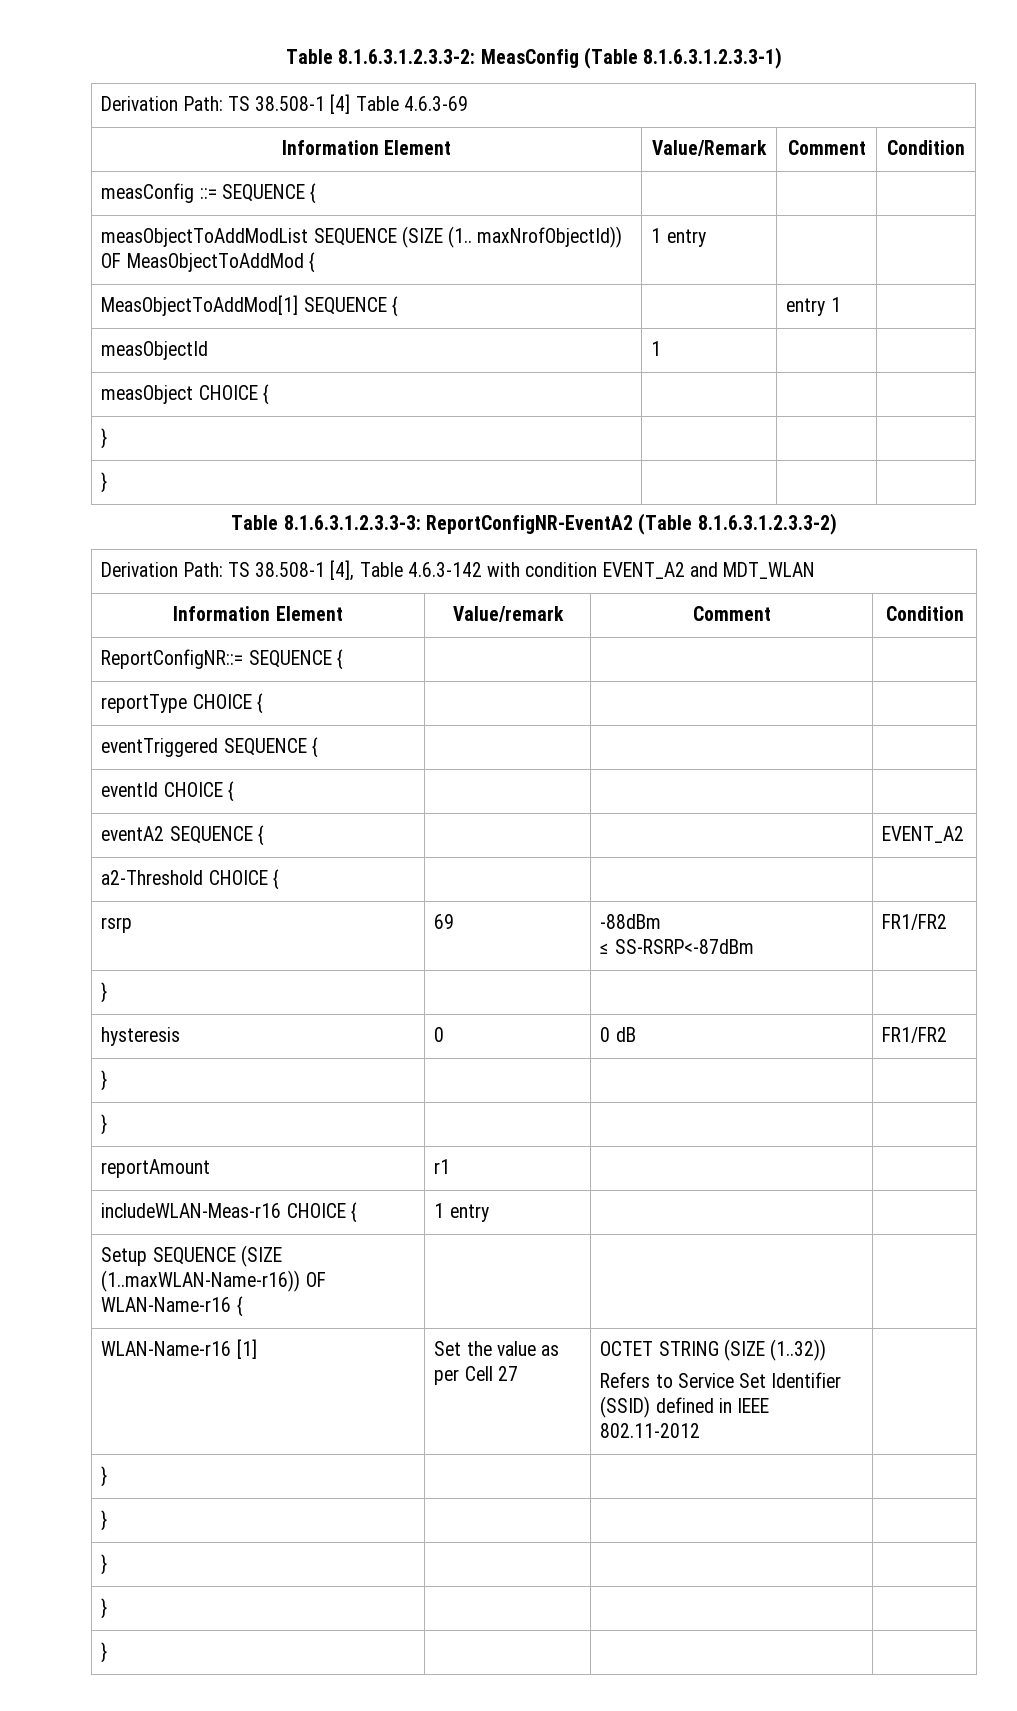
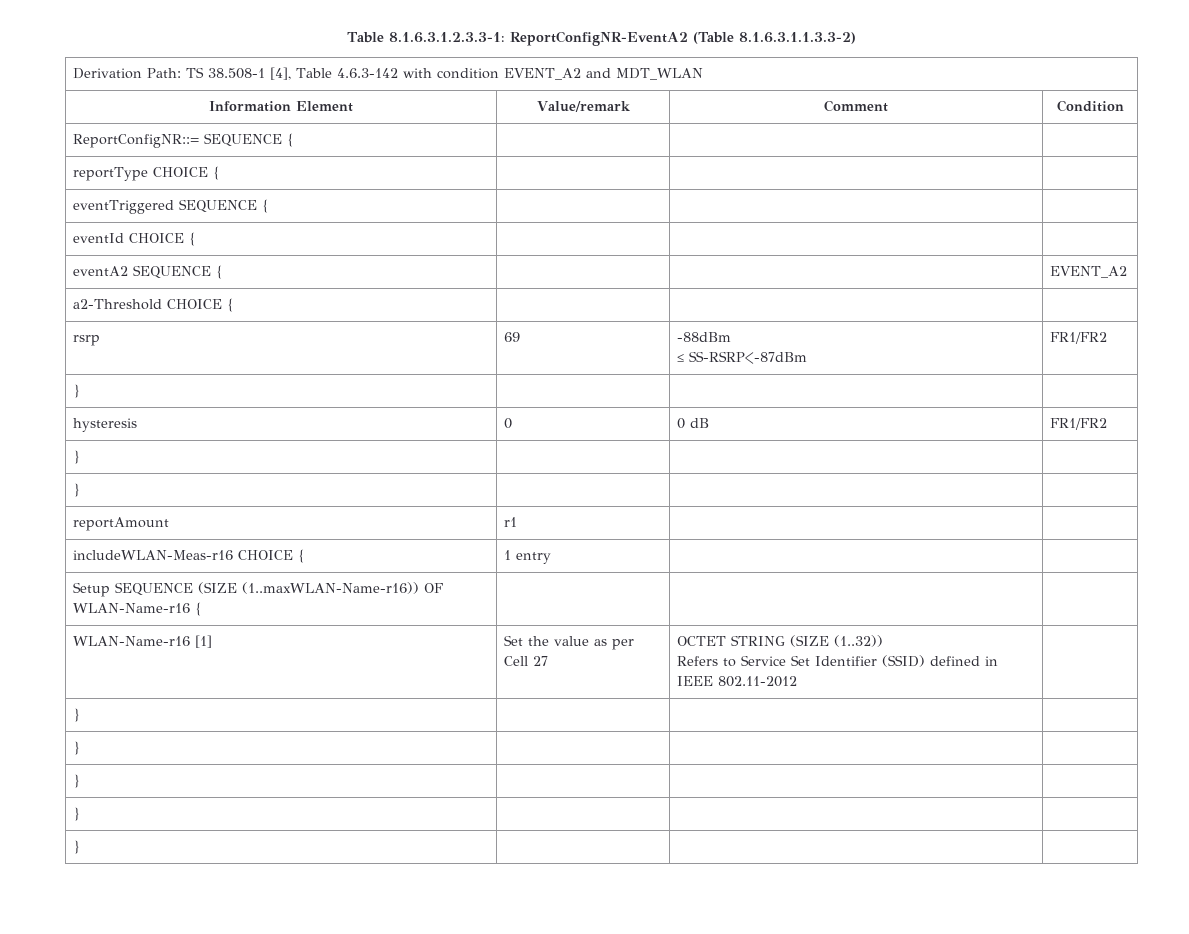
- Table 8.1.6.3.1.2.3.3-2: MeasConfig (Table 8.1.6.3.1.2.3.3-1)
- Derivation Path: TS 38.508-1 [4] Table 4.6.3-69
- Information Element | Value/Remark | Comment | Condition
- measConfig ::= SEQUENCE { | | |
- measObjectToAddModList SEQUENCE (SIZE (1.. maxNrofObjectId)) OF MeasObjectToAddMod { | 1 entry | |
- MeasObjectToAddMod[1] SEQUENCE { | | entry 1 |
- measObjectId | 1 | |
- measObject CHOICE { | | |
- } | | |
- } | | |
- Table 8.1.6.3.1.2.3.3-3: ReportConfigNR-EventA2 (Table 8.1.6.3.1.2.3.3-2)
+ Table 8.1.6.3.1.2.3.3-1: ReportConfigNR-EventA2 (Table 8.1.6.3.1.1.3.3-2)

